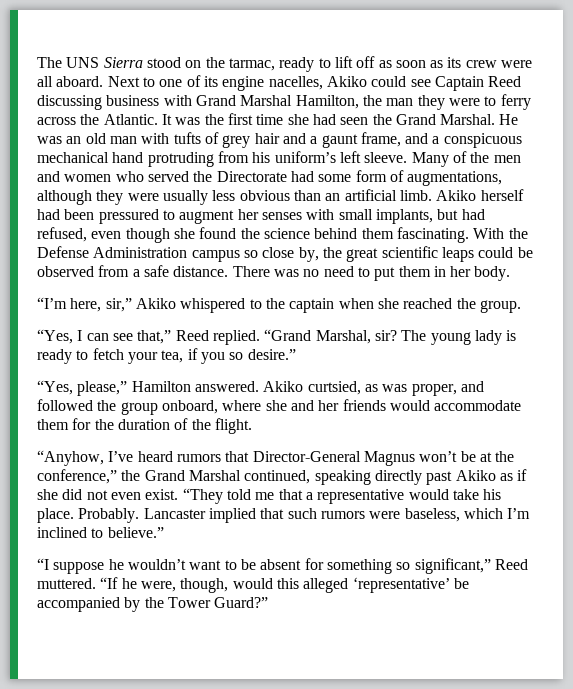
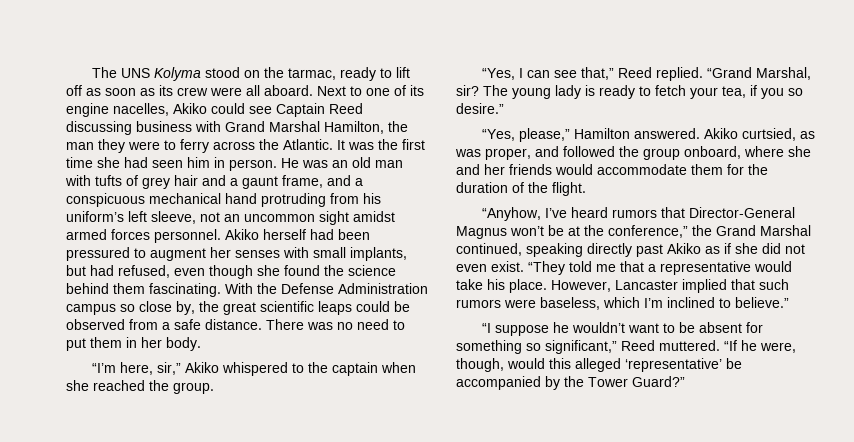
- The UNS Sierra stood on the tarmac, ready to lift off as soon as its crew were all aboard.
+ The UNS Kolyma stood on the tarmac, ready to lift off as soon as its crew were all aboard.
- It was the first time she had seen the Grand Marshal.
+ It was the first time she had seen him in person.
- He was an old man with tufts of grey hair and a gaunt frame, and a conspicuous mechanical hand protruding from his uniform’s left sleeve. Many of the men and women who served the Directorate had some form of augmentations, although they were usually less obvious than an artificial limb.
+ He was an old man with tufts of grey hair and a gaunt frame, and a conspicuous mechanical hand protruding from his uniform’s left sleeve, not an uncommon sight amidst armed forces personnel.
- Probably. Lancaster implied that such rumors were baseless, which I’m inclined to believe.”
+ However, Lancaster implied that such rumors were baseless, which I’m inclined to believe.”

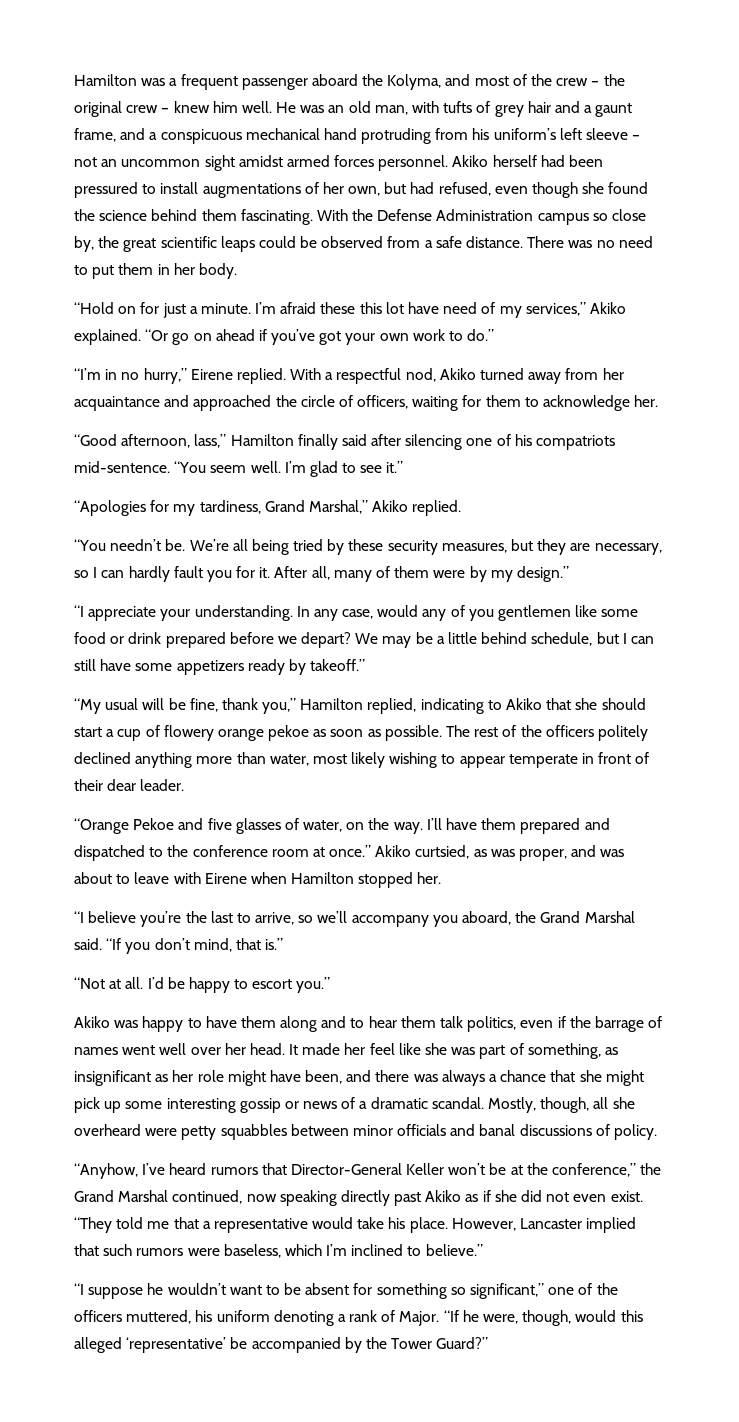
- The UNS Kolyma stood on the tarmac, ready to lift off as soon as its crew were all aboard. Next to one of its engine nacelles, Akiko could see Captain Reed discussing business with Grand Marshal Hamilton, the man they were to ferry across the Atlantic. It was the first time she had seen him in person.
+ Hamilton was a frequent passenger aboard the Kolyma, and most of the crew – the original crew – knew him well.
- He was an old man with tufts of grey hair and a gaunt frame, and a conspicuous mechanical hand protruding from his uniform’s left sleeve, not an uncommon sight amidst armed forces personnel.
+ He was an old man, with tufts of grey hair and a gaunt frame, and a conspicuous mechanical hand protruding from his uniform’s left sleeve – not an uncommon sight amidst armed forces personnel.
- Akiko herself had been pressured to augment her senses with small implants, but had refused, even though she found the science behind them fascinating.
+ Akiko herself had been pressured to install augmentations of her own, but had refused, even though she found the science behind them fascinating.
- “I’m here, sir,” Akiko whispered to the captain when she reached the group.
- “Yes, I can see that,” Reed replied. “Grand Marshal, sir? The young lady is ready to fetch your tea, if you so desire.”
- “Yes, please,” Hamilton answered.
+ “Hold on for just a minute. I’m afraid these this lot have need of my services,” Akiko explained. “Or go on ahead if you’ve got your own work to do.”
+ “I’m in no hurry,” Eirene replied. With a respectful nod, Akiko turned away from her acquaintance and approached the circle of officers, waiting for them to acknowledge her.
+ “Good afternoon, lass,” Hamilton finally said after silencing one of his compatriots mid-sentence. “You seem well. I’m glad to see it.”
+ “Apologies for my tardiness, Grand Marshal,” Akiko replied.
+ “You needn’t be. We’re all being tried by these security measures, but they are necessary, so I can hardly fault you for it. After all, many of them were by my design.”
+ “I appreciate your understanding. In any case, would any of you gentlemen like some food or drink prepared before we depart? We may be a little behind schedule, but I can still have some appetizers ready by takeoff.”
+ “My usual will be fine, thank you,” Hamilton replied, indicating to Akiko that she should start a cup of flowery orange pekoe as soon as possible. The rest of the officers politely declined anything more than water, most likely wishing to appear temperate in front of their dear leader.
+ “Orange Pekoe and five glasses of water, on the way. I’ll have them prepared and dispatched to the conference room at once.”
- Akiko curtsied, as was proper, and followed the group onboard, where she and her friends would accommodate them for the duration of the flight.
+ Akiko curtsied, as was proper, and was about to leave with Eirene when Hamilton stopped her.
+ “I believe you’re the last to arrive, so we’ll accompany you aboard, the Grand Marshal said. “If you don’t mind, that is.”
+ “Not at all. I’d be happy to escort you.”
+ Akiko was happy to have them along and to hear them talk politics, even if the barrage of names went well over her head. It made her feel like she was part of something, as insignificant as her role might have been, and there was always a chance that she might pick up some interesting gossip or news of a dramatic scandal. Mostly, though, all she overheard were petty squabbles between minor officials and banal discussions of policy.
- “Anyhow, I’ve heard rumors that Director-General Magnus won’t be at the conference,” the Grand Marshal continued, speaking directly past Akiko as if she did not even exist.
+ “Anyhow, I’ve heard rumors that Director-General Keller won’t be at the conference,” the Grand Marshal continued, now speaking directly past Akiko as if she did not even exist.
- “I suppose he wouldn’t want to be absent for something so significant,” Reed muttered.
+ “I suppose he wouldn’t want to be absent for something so significant,” one of the officers muttered, his uniform denoting a rank of Major.

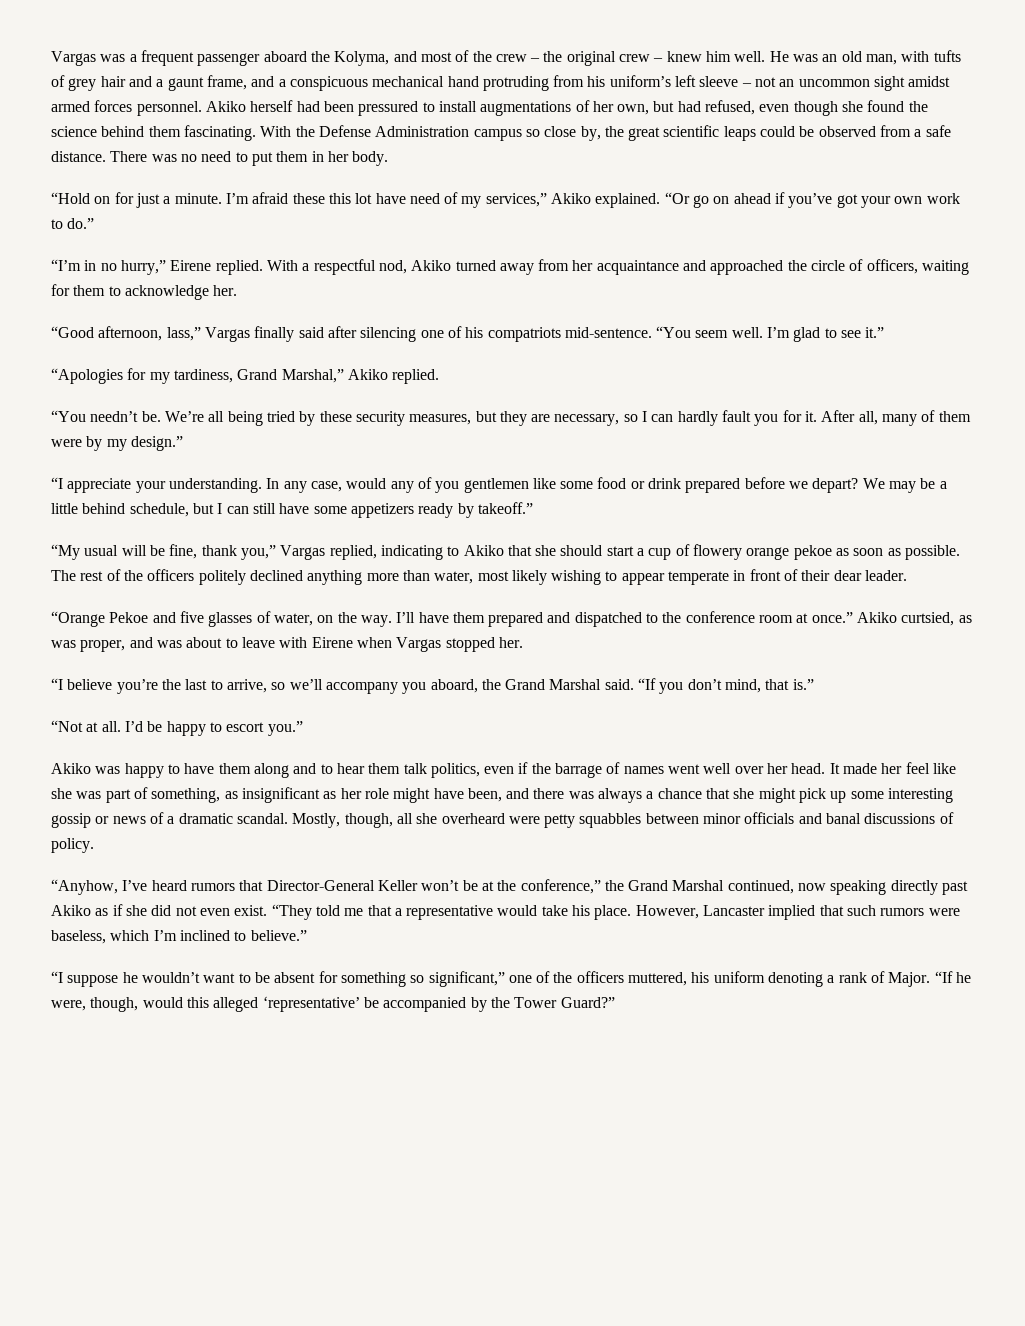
- Hamilton was a frequent passenger aboard the Kolyma, and most of the crew – the original crew – knew him well.
+ Vargas was a frequent passenger aboard the Kolyma, and most of the crew – the original crew – knew him well.
- “Good afternoon, lass,” Hamilton finally said after silencing one of his compatriots mid-sentence.
+ “Good afternoon, lass,” Vargas finally said after silencing one of his compatriots mid-sentence.
- “My usual will be fine, thank you,” Hamilton replied, indicating to Akiko that she should start a cup of flowery orange pekoe as soon as possible.
+ “My usual will be fine, thank you,” Vargas replied, indicating to Akiko that she should start a cup of flowery orange pekoe as soon as possible.
- Akiko curtsied, as was proper, and was about to leave with Eirene when Hamilton stopped her.
+ Akiko curtsied, as was proper, and was about to leave with Eirene when Vargas stopped her.

